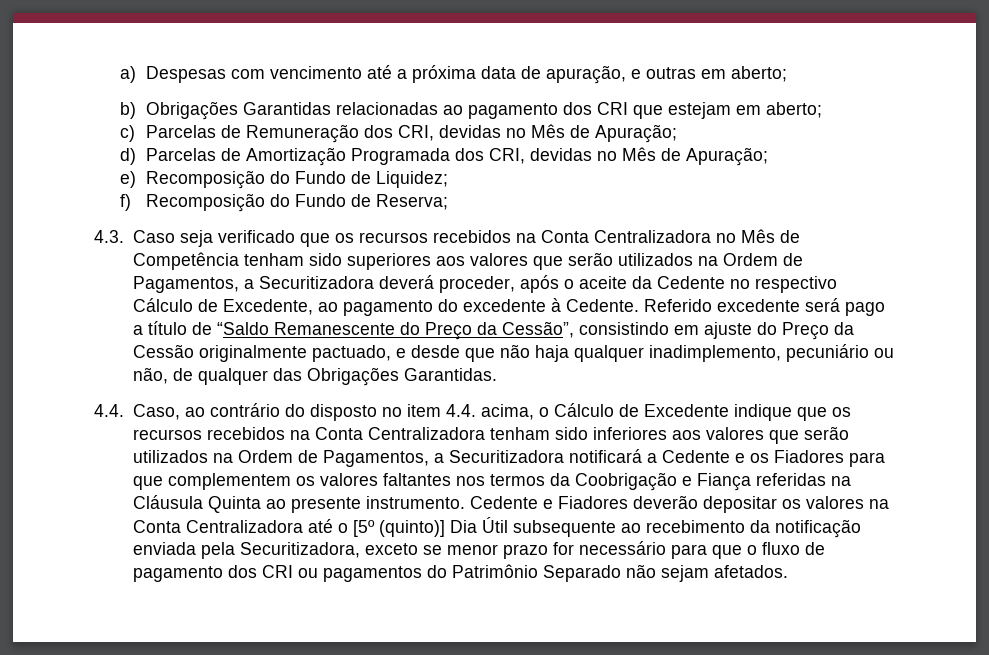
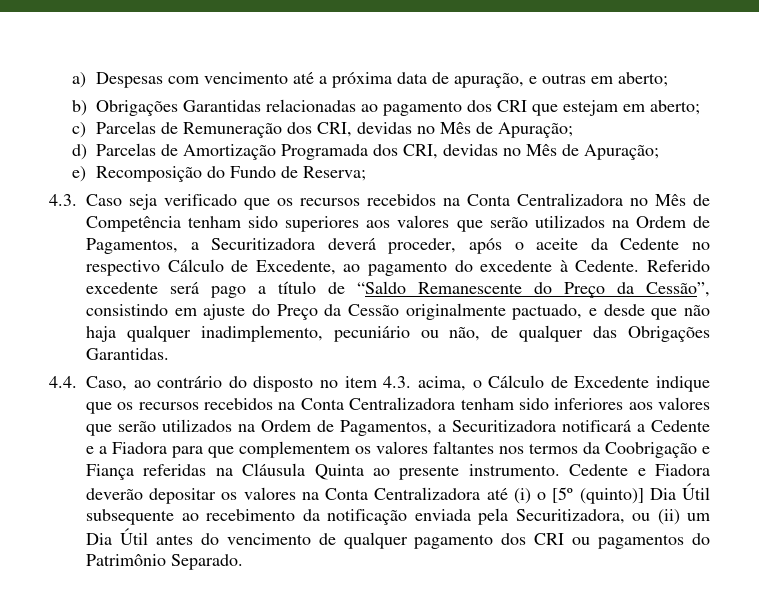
- e) Recomposição do Fundo de Liquidez;
- f) Recomposição do Fundo de Reserva;
+ e) Recomposição do Fundo de Reserva;
- 4.4. Caso, ao contrário do disposto no item 4.4. acima, o Cálculo de Excedente indique que os recursos recebidos na Conta Centralizadora tenham sido inferiores aos valores que serão utilizados na Ordem de Pagamentos, a Securitizadora notificará a Cedente e os Fiadores para que complementem os valores faltantes nos termos da Coobrigação e Fiança referidas na Cláusula Quinta ao presente instrumento.
+ 4.4. Caso, ao contrário do disposto no item 4.3. acima, o Cálculo de Excedente indique que os recursos recebidos na Conta Centralizadora tenham sido inferiores aos valores que serão utilizados na Ordem de Pagamentos, a Securitizadora notificará a Cedente e a Fiadora para que complementem os valores faltantes nos termos da Coobrigação e Fiança referidas na Cláusula Quinta ao presente instrumento.
- Cedente e Fiadores deverão depositar os valores na Conta Centralizadora até o [5º (quinto)] Dia Útil subsequente ao recebimento da notificação enviada pela Securitizadora, exceto se menor prazo for necessário para que o fluxo de pagamento dos CRI ou pagamentos do Patrimônio Separado não sejam afetados.
+ Cedente e Fiadora deverão depositar os valores na Conta Centralizadora até (i) o [5º (quinto)] Dia Útil subsequente ao recebimento da notificação enviada pela Securitizadora, ou (ii) um Dia Útil antes do vencimento de qualquer pagamento dos CRI ou pagamentos do Patrimônio Separado.

